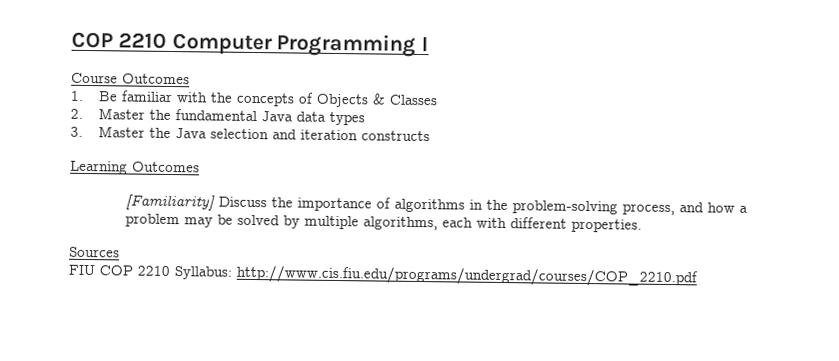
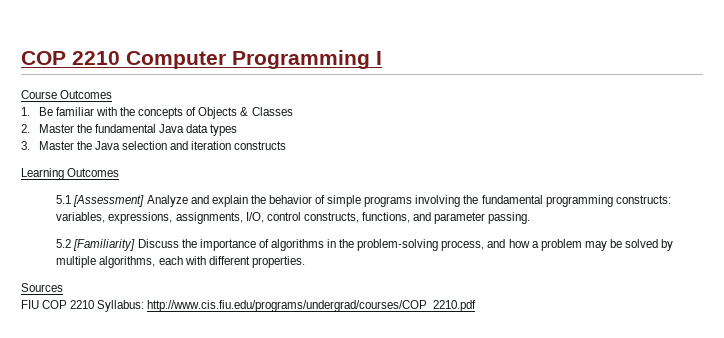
- [Familiarity] Discuss the importance of algorithms in the problem-solving process, and how a problem may be solved by multiple algorithms, each with different properties.
+ 5.1 [Assessment] Analyze and explain the behavior of simple programs involving the fundamental programming constructs: variables, expressions, assignments, I/O, control constructs, functions, and parameter passing.
+ 5.2 [Familiarity] Discuss the importance of algorithms in the problem-solving process, and how a problem may be solved by multiple algorithms, each with different properties.

